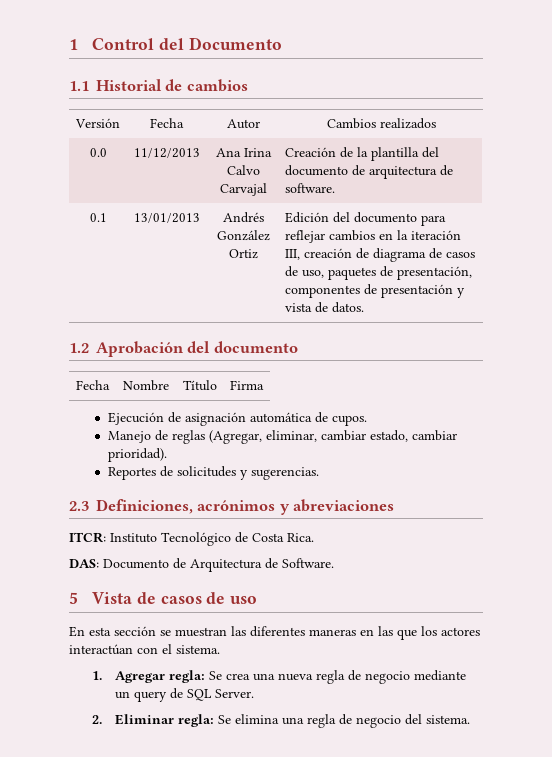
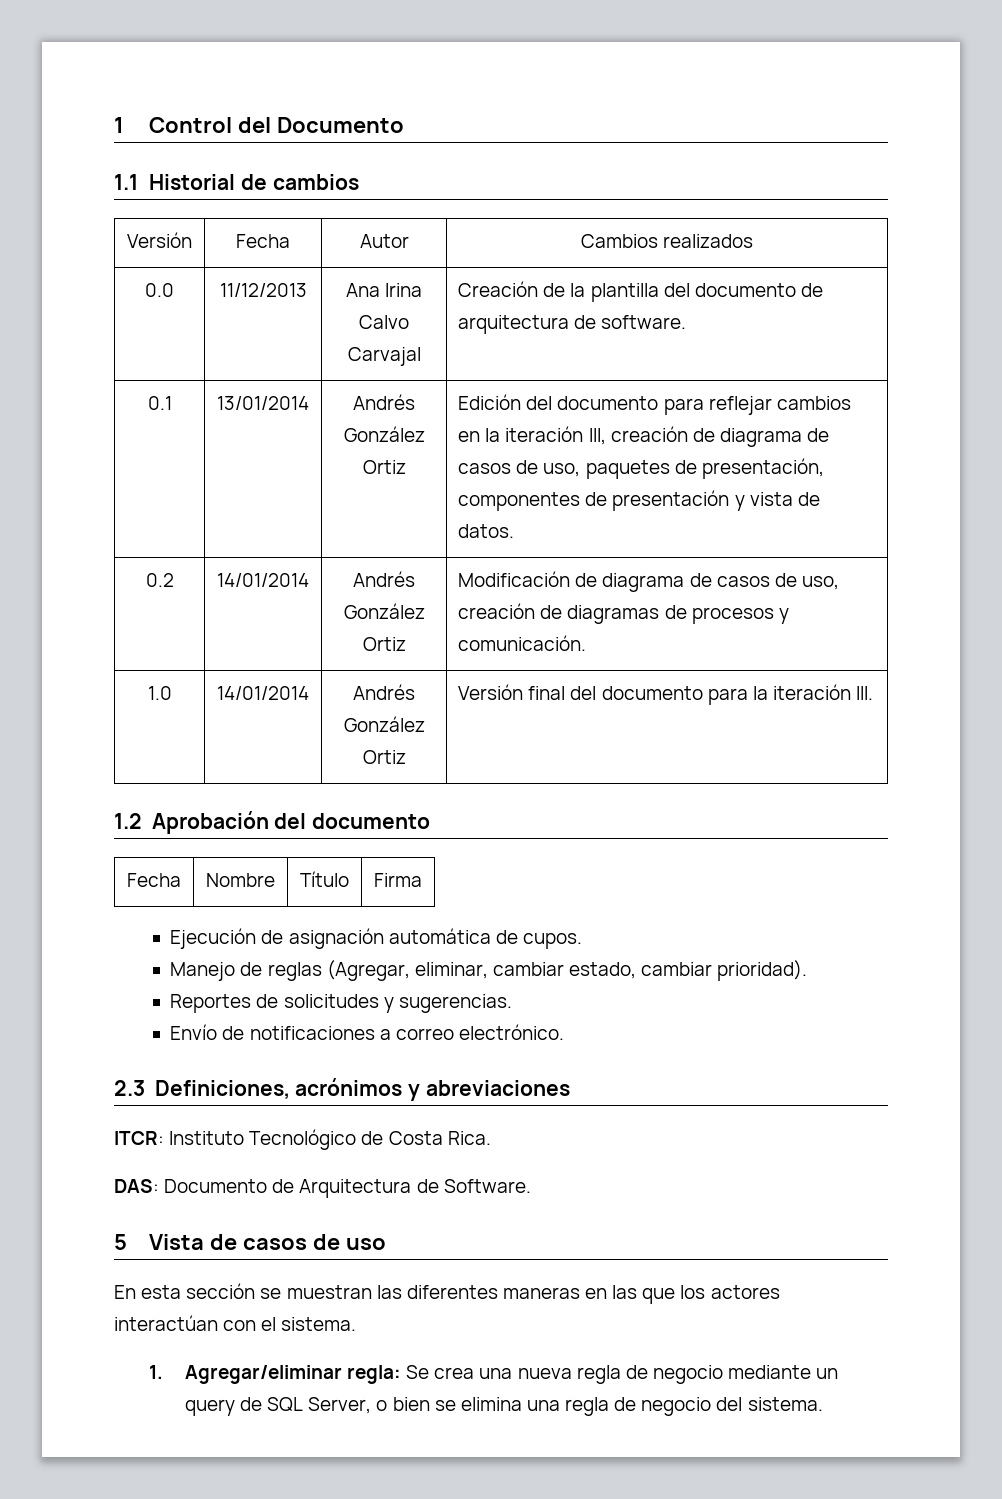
- 0.1 | 13/01/2013 | Andrés González Ortiz | Edición del documento para reflejar cambios en la iteración III, creación de diagrama de casos de uso, paquetes de presentación, componentes de presentación y vista de datos.
+ 0.1 | 13/01/2014 | Andrés González Ortiz | Edición del documento para reflejar cambios en la iteración III, creación de diagrama de casos de uso, paquetes de presentación, componentes de presentación y vista de datos.
+ 0.2 | 14/01/2014 | Andrés González Ortiz | Modificación de diagrama de casos de uso, creación de diagramas de procesos y comunicación.
+ 1.0 | 14/01/2014 | Andrés González Ortiz | Versión final del documento para la iteración III.
+ Envío de notificaciones a correo electrónico.
- 1. Agregar regla: Se crea una nueva regla de negocio mediante un query de SQL Server.
- 2. Eliminar regla: Se elimina una regla de negocio del sistema.
+ 1. Agregar/eliminar regla: Se crea una nueva regla de negocio mediante un query de SQL Server, o bien se elimina una regla de negocio del sistema.

